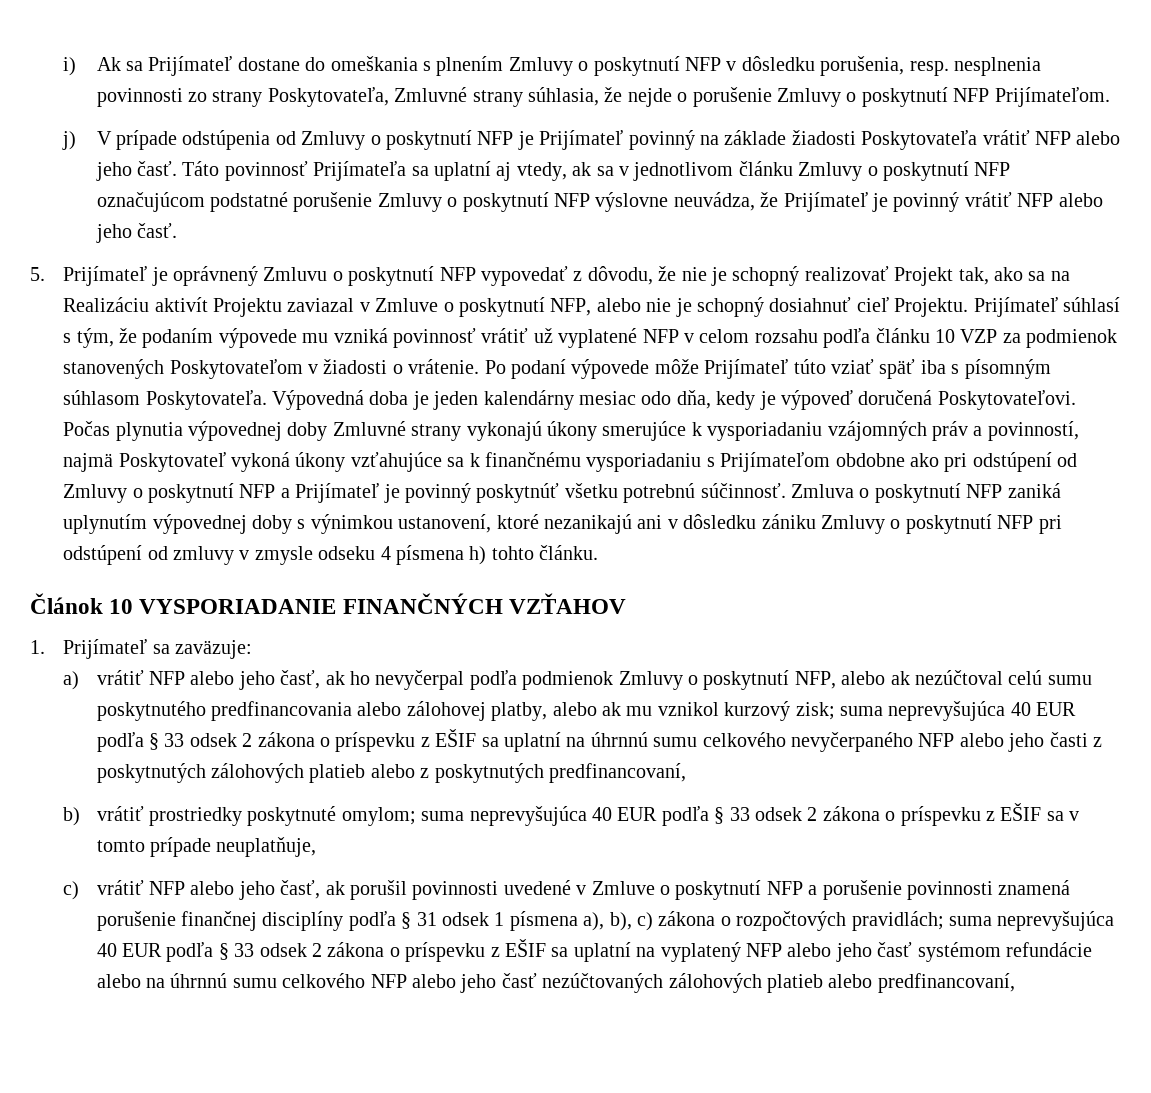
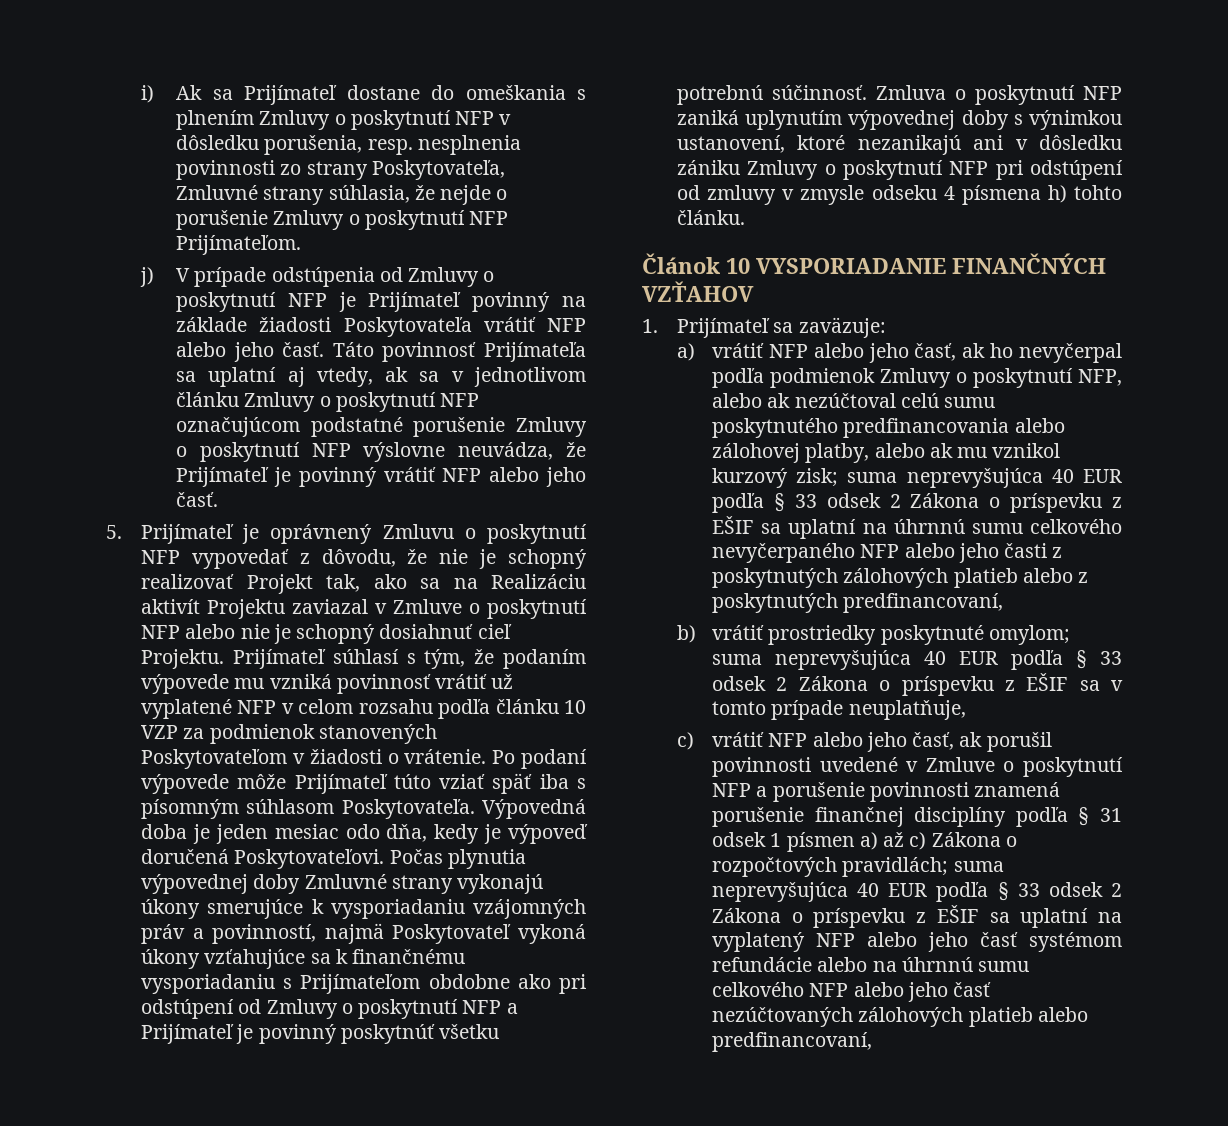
- 5. Prijímateľ je oprávnený Zmluvu o poskytnutí NFP vypovedať z dôvodu, že nie je schopný realizovať Projekt tak, ako sa na Realizáciu aktivít Projektu zaviazal v Zmluve o poskytnutí NFP, alebo nie je schopný dosiahnuť cieľ Projektu.
+ 5. Prijímateľ je oprávnený Zmluvu o poskytnutí NFP vypovedať z dôvodu, že nie je schopný realizovať Projekt tak, ako sa na Realizáciu aktivít Projektu zaviazal v Zmluve o poskytnutí NFP alebo nie je schopný dosiahnuť cieľ Projektu.
- Výpovedná doba je jeden kalendárny mesiac odo dňa, kedy je výpoveď doručená Poskytovateľovi.
+ Výpovedná doba je jeden mesiac odo dňa, kedy je výpoveď doručená Poskytovateľovi.
- suma neprevyšujúca 40 EUR podľa § 33 odsek 2 zákona o príspevku z EŠIF sa uplatní na úhrnnú sumu celkového nevyčerpaného NFP alebo jeho časti z poskytnutých zálohových platieb alebo z poskytnutých predfinancovaní,
+ suma neprevyšujúca 40 EUR podľa § 33 odsek 2 Zákona o príspevku z EŠIF sa uplatní na úhrnnú sumu celkového nevyčerpaného NFP alebo jeho časti z poskytnutých zálohových platieb alebo z poskytnutých predfinancovaní,
- b) vrátiť prostriedky poskytnuté omylom; suma neprevyšujúca 40 EUR podľa § 33 odsek 2 zákona o príspevku z EŠIF sa v tomto prípade neuplatňuje,
+ b) vrátiť prostriedky poskytnuté omylom; suma neprevyšujúca 40 EUR podľa § 33 odsek 2 Zákona o príspevku z EŠIF sa v tomto prípade neuplatňuje,
- c) vrátiť NFP alebo jeho časť, ak porušil povinnosti uvedené v Zmluve o poskytnutí NFP a porušenie povinnosti znamená porušenie finančnej disciplíny podľa § 31 odsek 1 písmena a), b), c) zákona o rozpočtových pravidlách;
+ c) vrátiť NFP alebo jeho časť, ak porušil povinnosti uvedené v Zmluve o poskytnutí NFP a porušenie povinnosti znamená porušenie finančnej disciplíny podľa § 31 odsek 1 písmen a) až c) Zákona o rozpočtových pravidlách;
- suma neprevyšujúca 40 EUR podľa § 33 odsek 2 zákona o príspevku z EŠIF sa uplatní na vyplatený NFP alebo jeho časť systémom refundácie alebo na úhrnnú sumu celkového NFP alebo jeho časť nezúčtovaných zálohových platieb alebo predfinancovaní,
+ suma neprevyšujúca 40 EUR podľa § 33 odsek 2 Zákona o príspevku z EŠIF sa uplatní na vyplatený NFP alebo jeho časť systémom refundácie alebo na úhrnnú sumu celkového NFP alebo jeho časť nezúčtovaných zálohových platieb alebo predfinancovaní,

